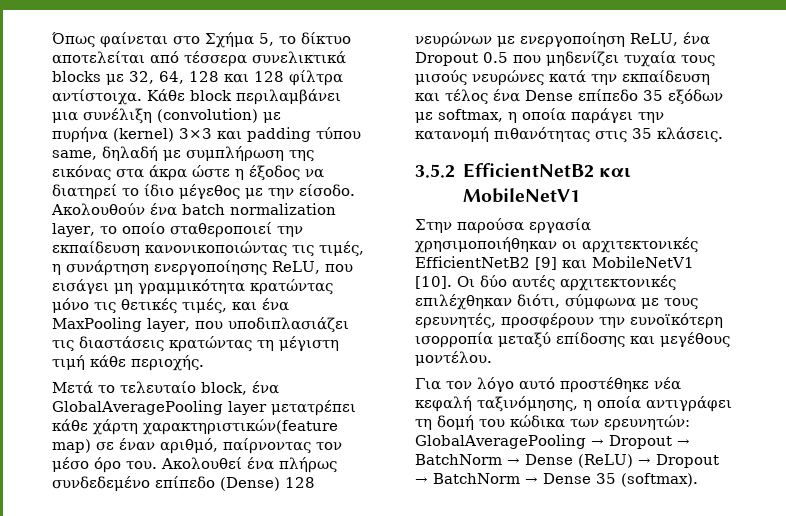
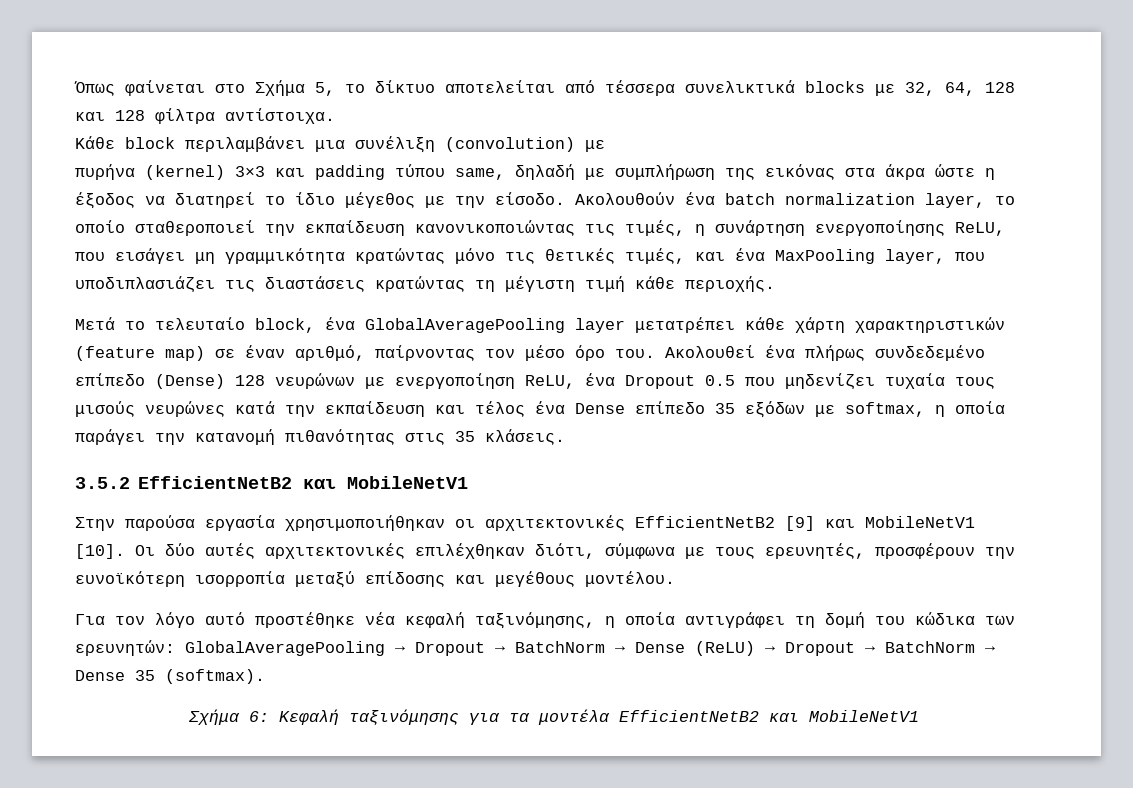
- Όπως φαίνεται στο Σχήμα 5, το δίκτυο αποτελείται από τέσσερα συνελικτικά blocks με 32, 64, 128 και 128 φίλτρα αντίστοιχα. Κάθε block περιλαμβάνει μια συνέλιξη (convolution) με
+ Όπως φαίνεται στο Σχήμα 5, το δίκτυο αποτελείται από τέσσερα συνελικτικά blocks με 32, 64, 128 και 128 φίλτρα αντίστοιχα.
+ Κάθε block περιλαμβάνει μια συνέλιξη (convolution) με
- Μετά το τελευταίο block, ένα GlobalAveragePooling layer μετατρέπει κάθε χάρτη χαρακτηριστικών(feature map) σε έναν αριθμό, παίρνοντας τον μέσο όρο του.
+ Μετά το τελευταίο block, ένα GlobalAveragePooling layer μετατρέπει κάθε χάρτη χαρακτηριστικών (feature map) σε έναν αριθμό, παίρνοντας τον μέσο όρο του.
+ Σχήμα 6: Κεφαλή ταξινόμησης για τα μοντέλα EfficientNetB2 και MobileNetV1

